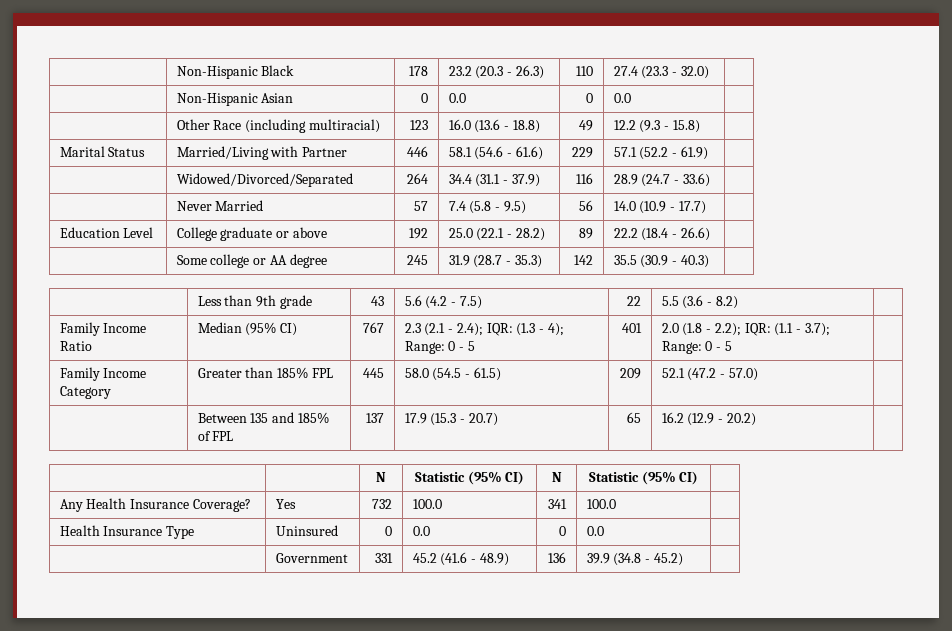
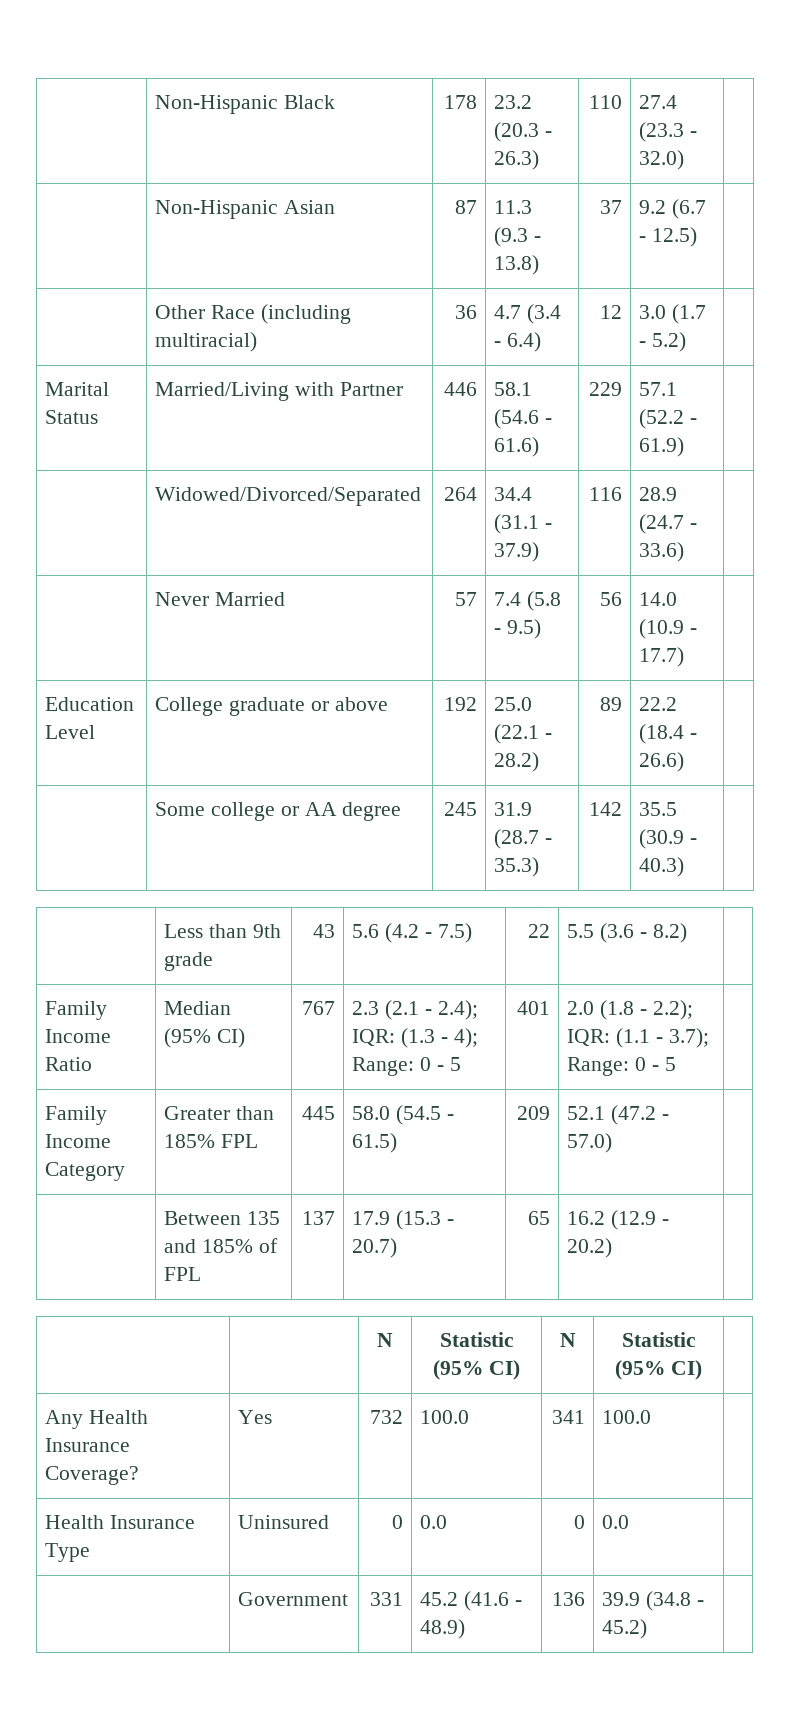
- | Non-Hispanic Asian | 0 | 0.0 | 0 | 0.0 |
- | Other Race (including multiracial) | 123 | 16.0 (13.6 - 18.8) | 49 | 12.2 (9.3 - 15.8) |
+ | Non-Hispanic Asian | 87 | 11.3 (9.3 - 13.8) | 37 | 9.2 (6.7 - 12.5) |
+ | Other Race (including multiracial) | 36 | 4.7 (3.4 - 6.4) | 12 | 3.0 (1.7 - 5.2) |

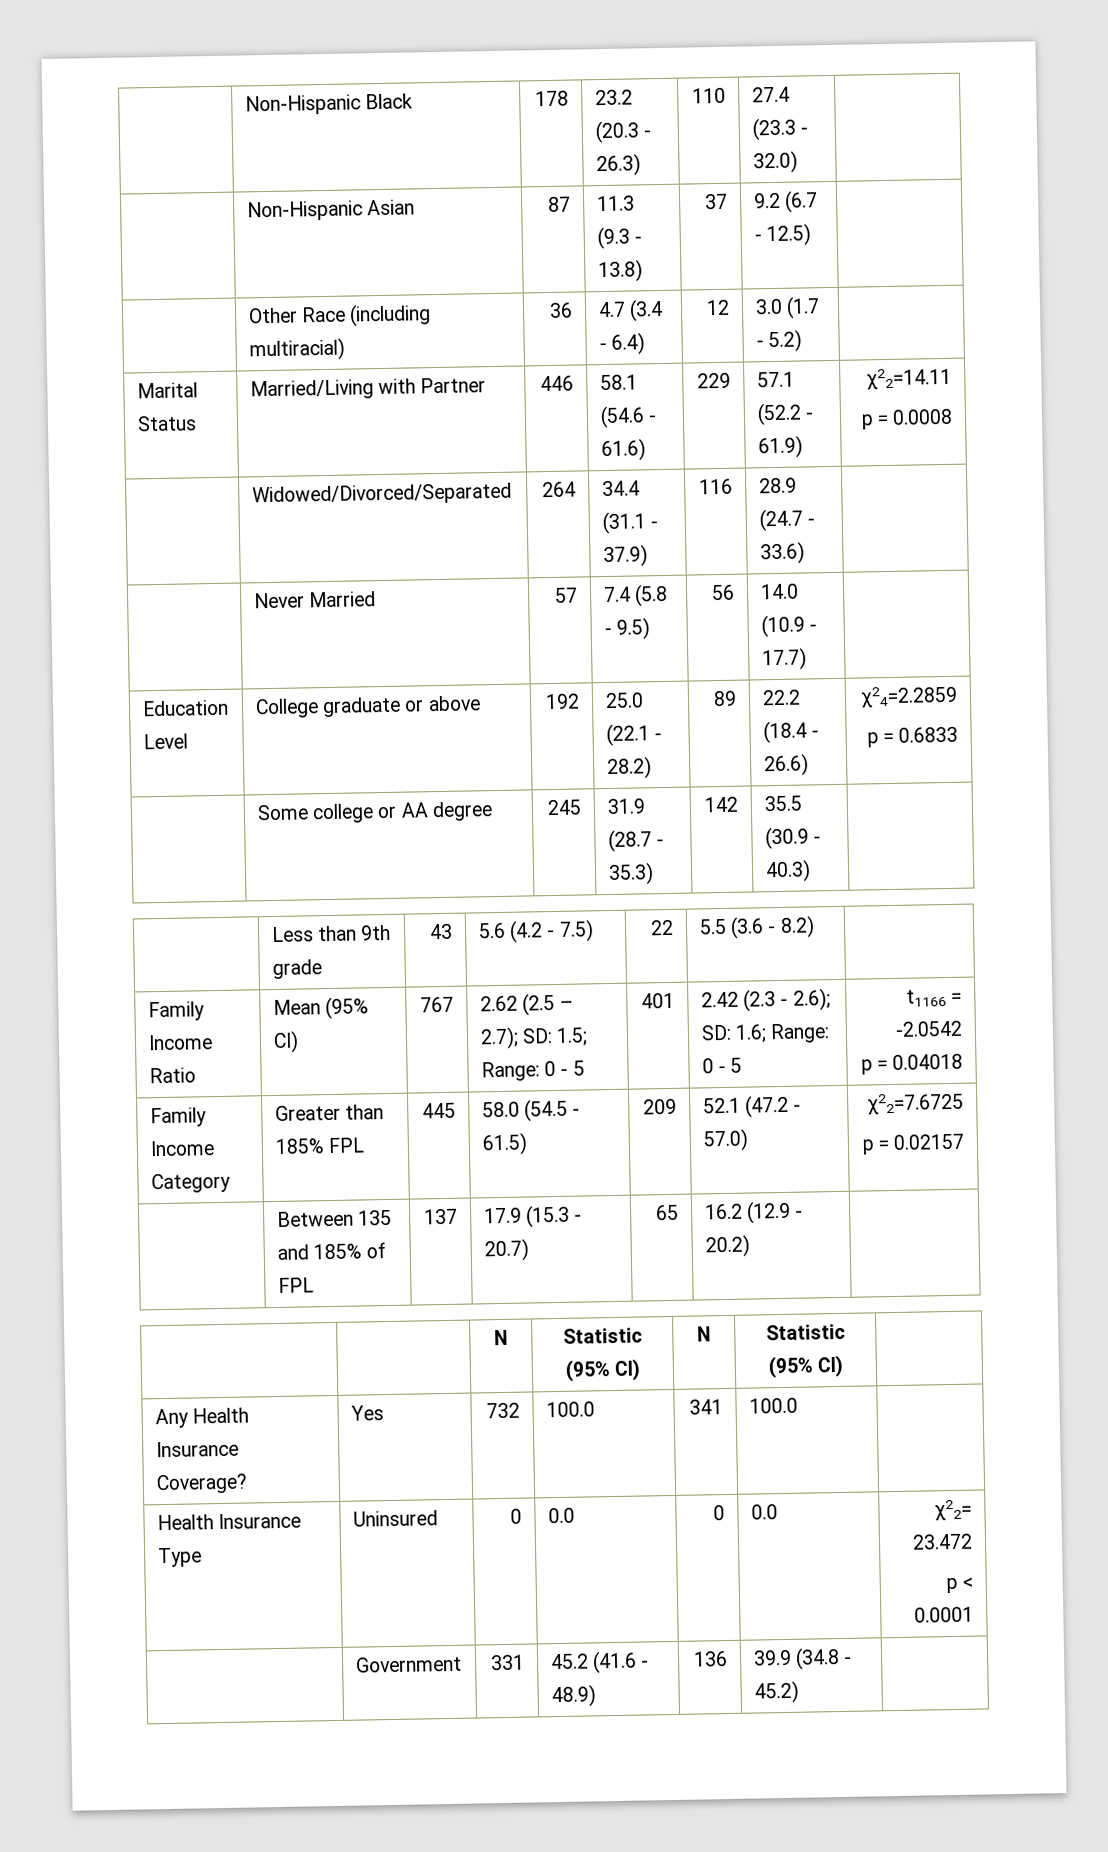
- Marital Status | Married/Living with Partner | 446 | 58.1 (54.6 - 61.6) | 229 | 57.1 (52.2 - 61.9) |
+ Marital Status | Married/Living with Partner | 446 | 58.1 (54.6 - 61.6) | 229 | 57.1 (52.2 - 61.9) | χ22=14.11
+ p = 0.0008
- Education Level | College graduate or above | 192 | 25.0 (22.1 - 28.2) | 89 | 22.2 (18.4 - 26.6) |
+ Education Level | College graduate or above | 192 | 25.0 (22.1 - 28.2) | 89 | 22.2 (18.4 - 26.6) | χ24=2.2859
+ p = 0.6833
- Family Income Ratio | Median (95% CI) | 767 | 2.3 (2.1 - 2.4); IQR: (1.3 - 4); Range: 0 - 5 | 401 | 2.0 (1.8 - 2.2); IQR: (1.1 - 3.7); Range: 0 - 5 |
+ Family Income Ratio | Mean (95% CI) | 767 | 2.62 (2.5 – 2.7); SD: 1.5; Range: 0 - 5 | 401 | 2.42 (2.3 - 2.6); SD: 1.6; Range: 0 - 5 | t1166 = -2.0542
+ p = 0.04018
- Family Income Category | Greater than 185% FPL | 445 | 58.0 (54.5 - 61.5) | 209 | 52.1 (47.2 - 57.0) |
+ Family Income Category | Greater than 185% FPL | 445 | 58.0 (54.5 - 61.5) | 209 | 52.1 (47.2 - 57.0) | χ22=7.6725
+ p = 0.02157
- Health Insurance Type | Uninsured | 0 | 0.0 | 0 | 0.0 |
+ Health Insurance Type | Uninsured | 0 | 0.0 | 0 | 0.0 | χ22= 23.472
+ p < 0.0001

